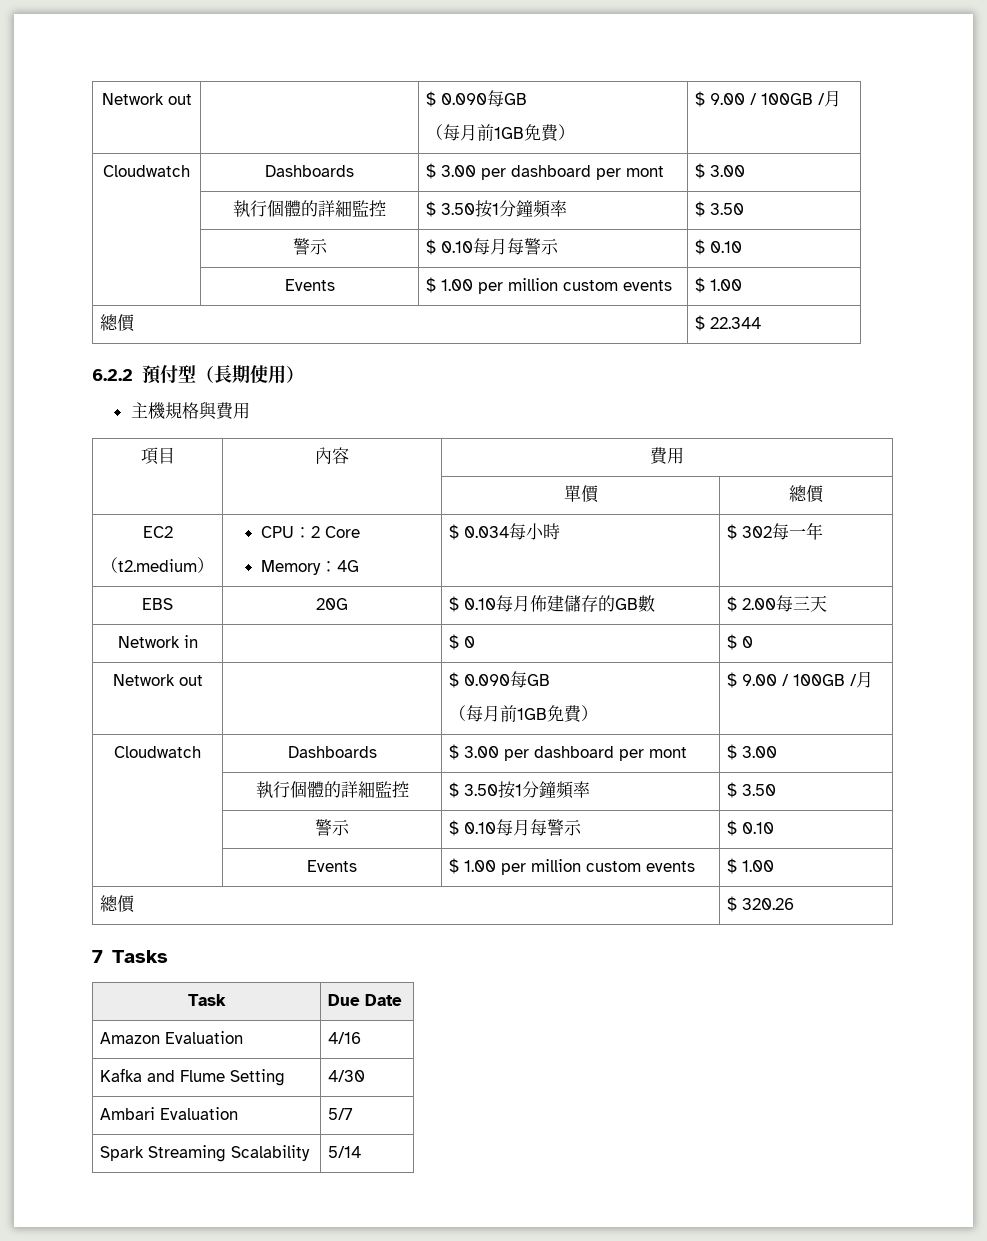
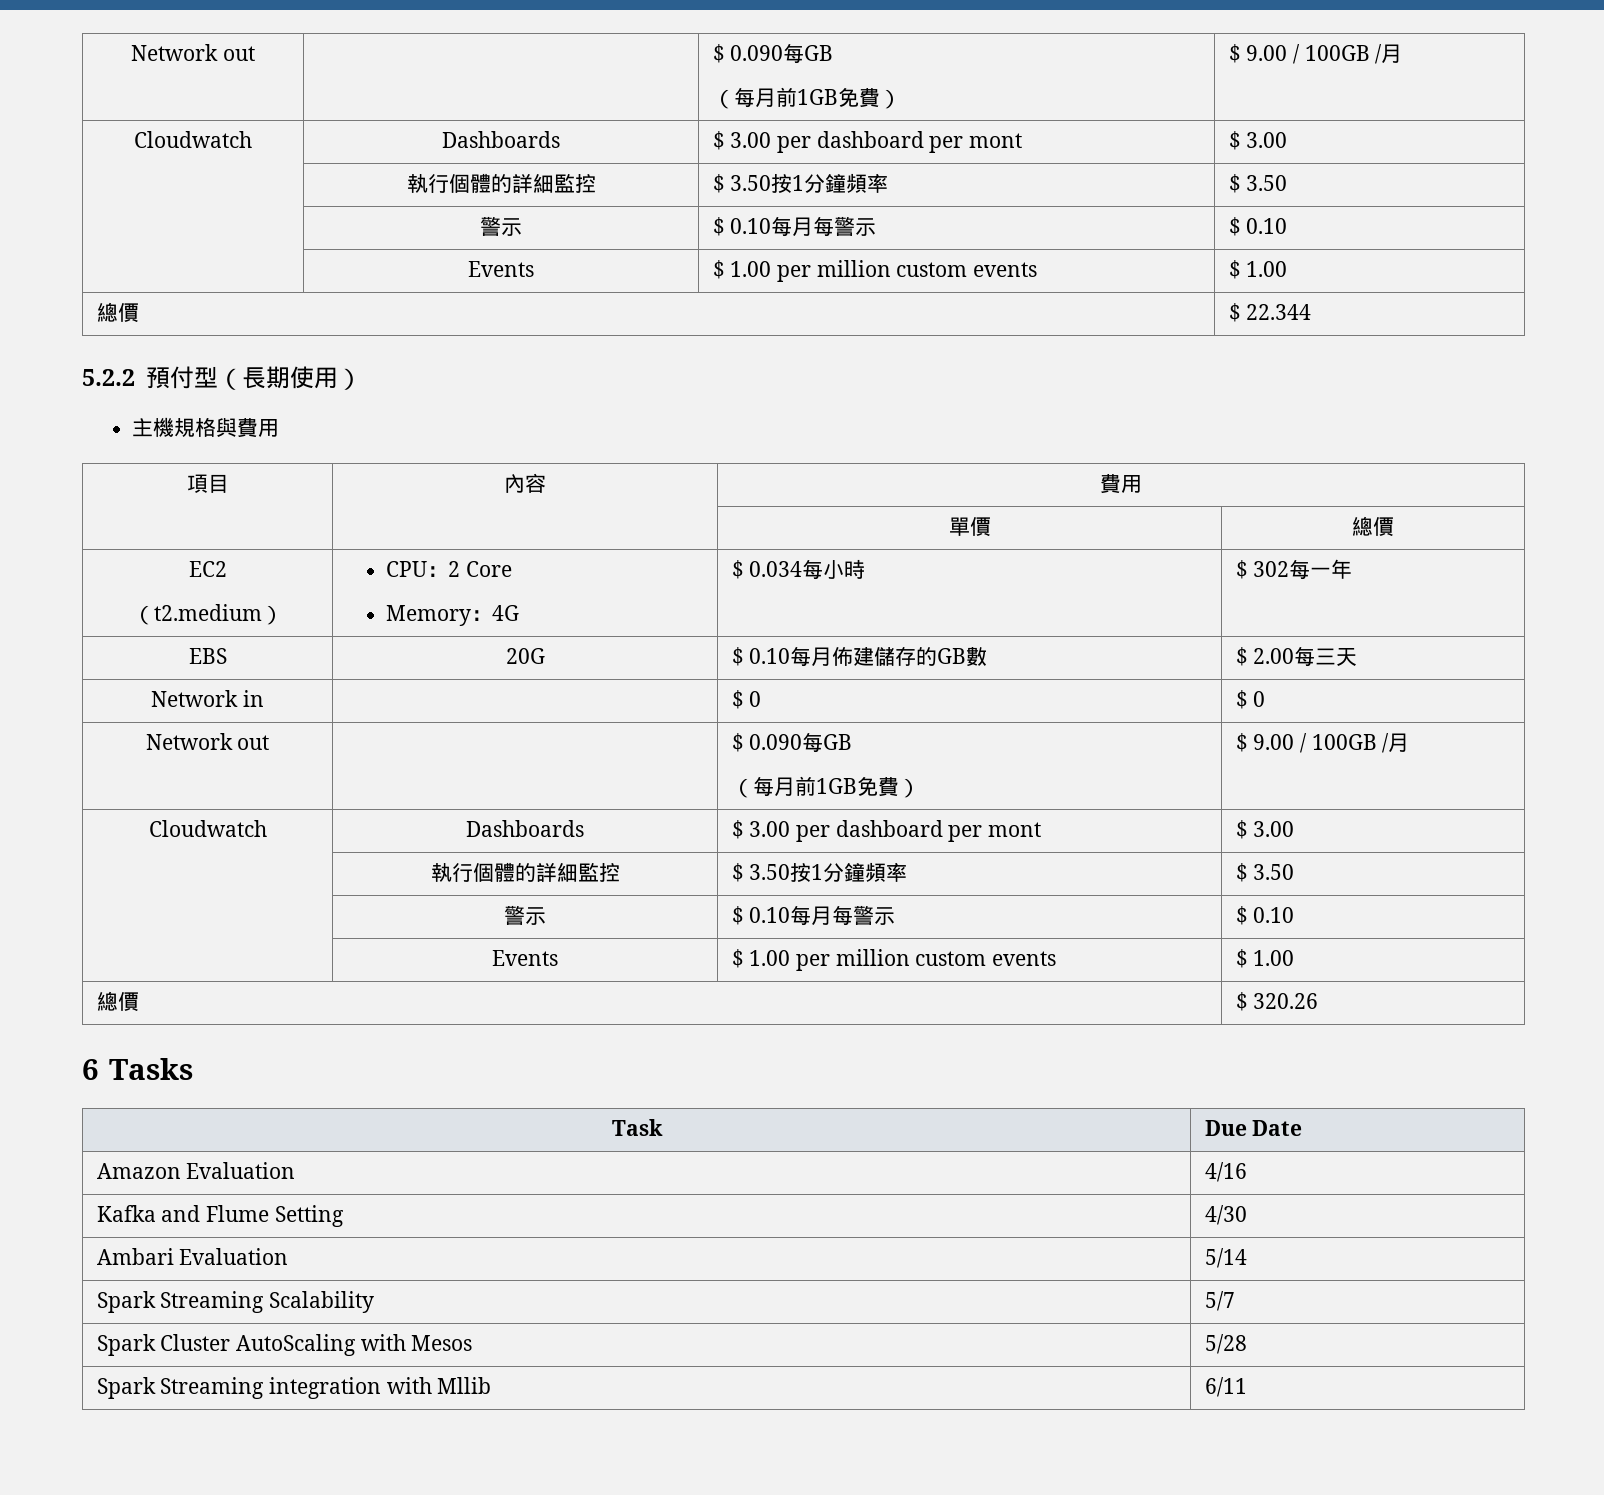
- 6.2.2預付型（長期使用）
+ 5.2.2預付型（長期使用）
- 7 Tasks
+ 6 Tasks
- Ambari Evaluation | 5/7
+ Ambari Evaluation | 5/14
- Spark Streaming Scalability | 5/14
+ Spark Streaming Scalability | 5/7
+ Spark Cluster AutoScaling with Mesos | 5/28
+ Spark Streaming integration with Mllib | 6/11

